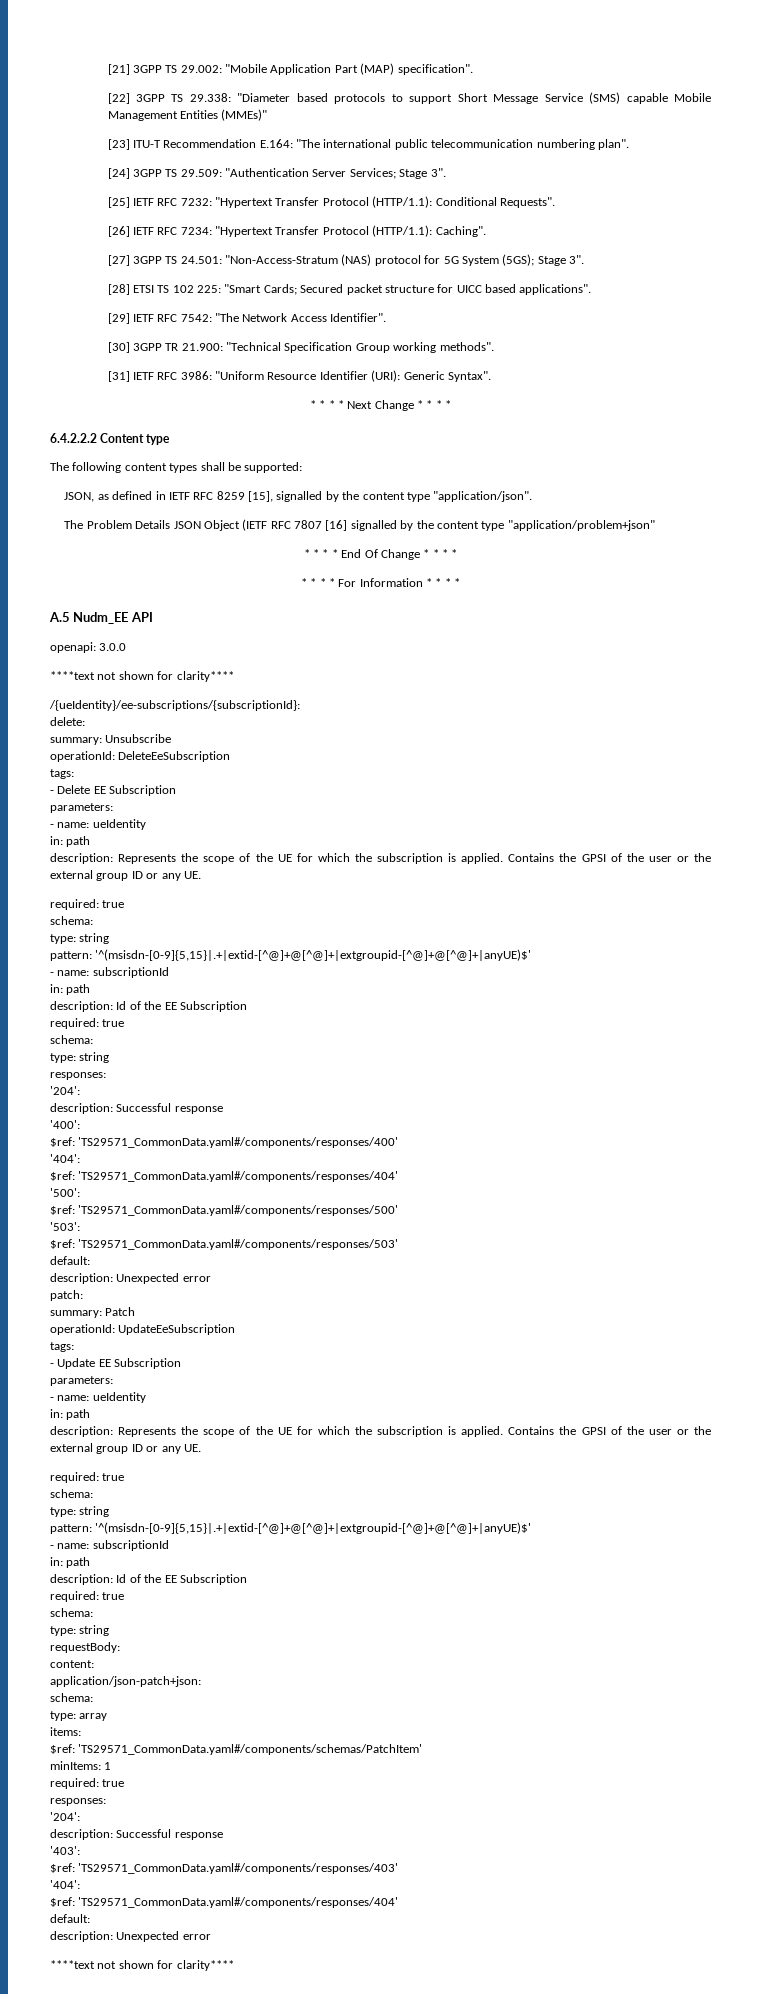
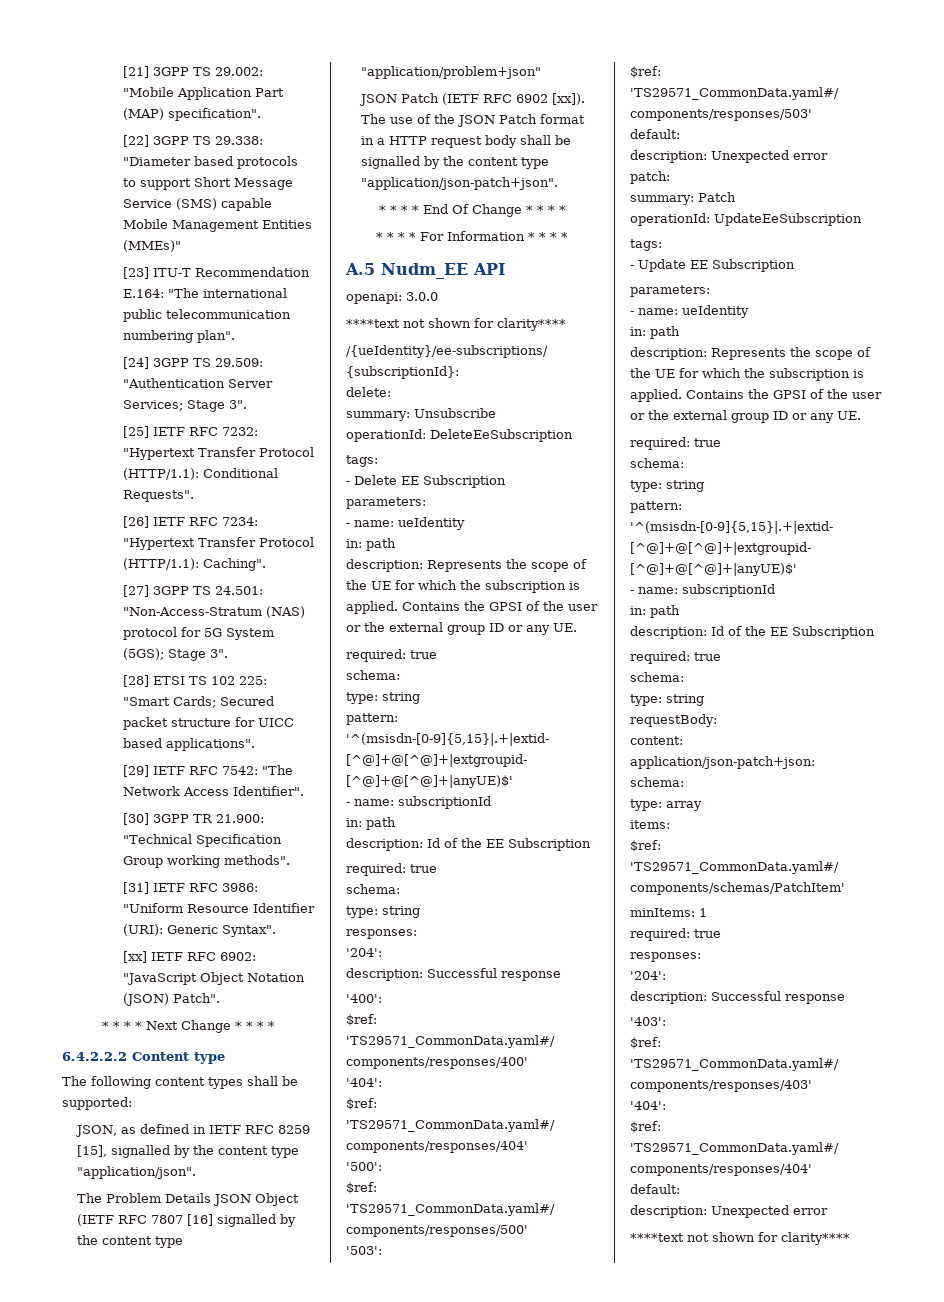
+ [xx] IETF RFC 6902: "JavaScript Object Notation (JSON) Patch".
+ JSON Patch (IETF RFC 6902 [xx]). The use of the JSON Patch format in a HTTP request body shall be signalled by the content type "application/json-patch+json".

